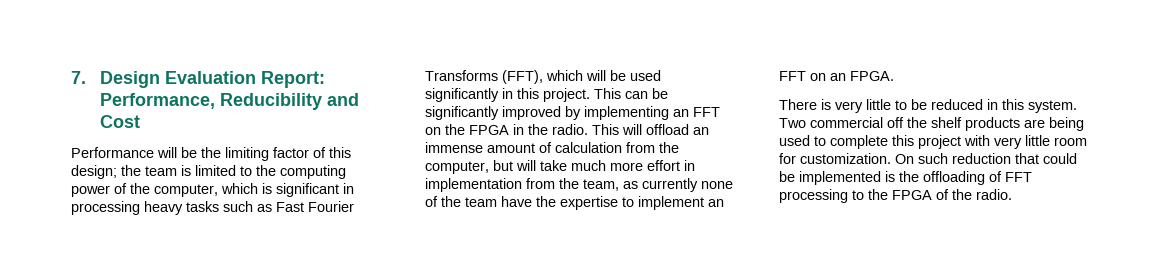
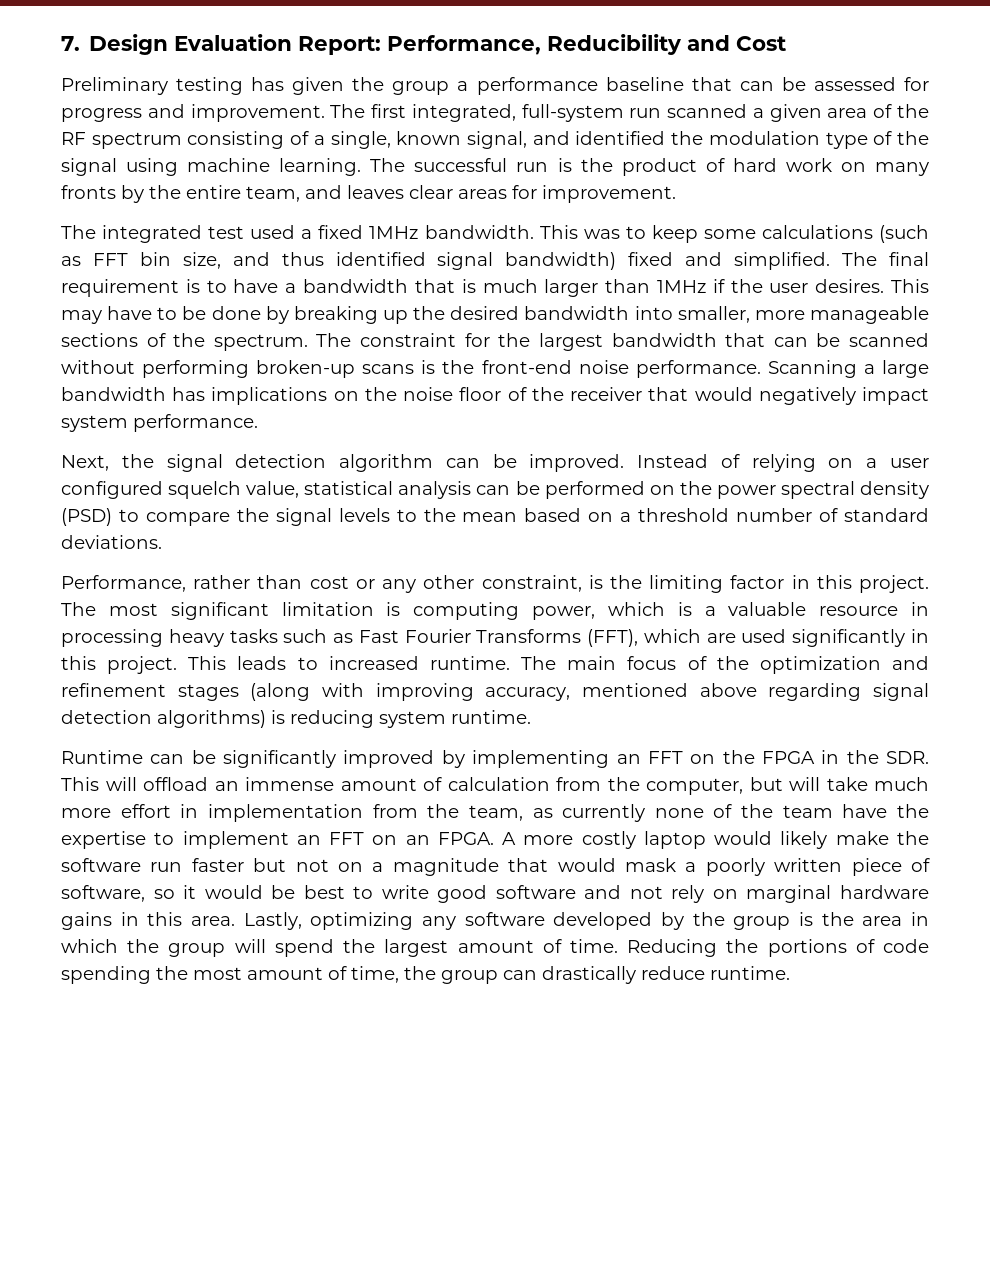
- Performance will be the limiting factor of this design; the team is limited to the computing power of the computer, which is significant in processing heavy tasks such as Fast Fourier Transforms (FFT), which will be used significantly in this project.
+ Preliminary testing has given the group a performance baseline that can be assessed for progress and improvement. The first integrated, full-system run scanned a given area of the RF spectrum consisting of a single, known signal, and identified the modulation type of the signal using machine learning. The successful run is the product of hard work on many fronts by the entire team, and leaves clear areas for improvement.
+ The integrated test used a fixed 1MHz bandwidth. This was to keep some calculations (such as FFT bin size, and thus identified signal bandwidth) fixed and simplified. The final requirement is to have a bandwidth that is much larger than 1MHz if the user desires. This may have to be done by breaking up the desired bandwidth into smaller, more manageable sections of the spectrum. The constraint for the largest bandwidth that can be scanned without performing broken-up scans is the front-end noise performance. Scanning a large bandwidth has implications on the noise floor of the receiver that would negatively impact system performance.
+ Next, the signal detection algorithm can be improved. Instead of relying on a user configured squelch value, statistical analysis can be performed on the power spectral density (PSD) to compare the signal levels to the mean based on a threshold number of standard deviations.
+ Performance, rather than cost or any other constraint, is the limiting factor in this project. The most significant limitation is computing power, which is a valuable resource in processing heavy tasks such as Fast Fourier Transforms (FFT), which are used significantly in this project.
- This can be significantly improved by implementing an FFT on the FPGA in the radio. This will offload an immense amount of calculation from the computer, but will take much more effort in implementation from the team, as currently none of the team have the expertise to implement an FFT on an FPGA.
- There is very little to be reduced in this system. Two commercial off the shelf products are being used to complete this project with very little room for customization. On such reduction that could be implemented is the offloading of FFT processing to the FPGA of the radio.
+ This leads to increased runtime. The main focus of the optimization and refinement stages (along with improving accuracy, mentioned above regarding signal detection algorithms) is reducing system runtime.
+ Runtime can be significantly improved by implementing an FFT on the FPGA in the SDR. This will offload an immense amount of calculation from the computer, but will take much more effort in implementation from the team, as currently none of the team have the expertise to implement an FFT on an FPGA. A more costly laptop would likely make the software run faster but not on a magnitude that would mask a poorly written piece of software, so it would be best to write good software and not rely on marginal hardware gains in this area. Lastly, optimizing any software developed by the group is the area in which the group will spend the largest amount of time. Reducing the portions of code spending the most amount of time, the group can drastically reduce runtime.

